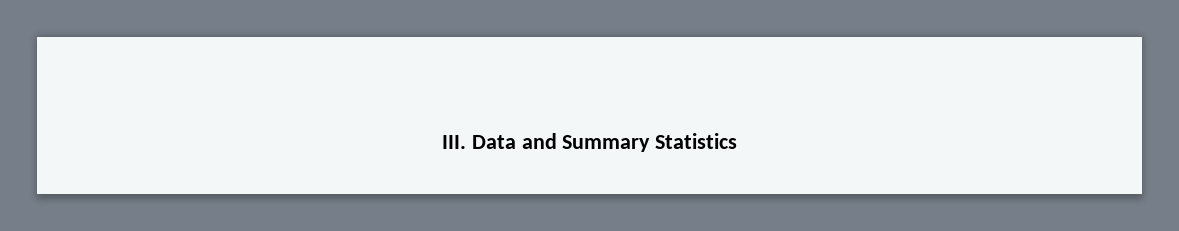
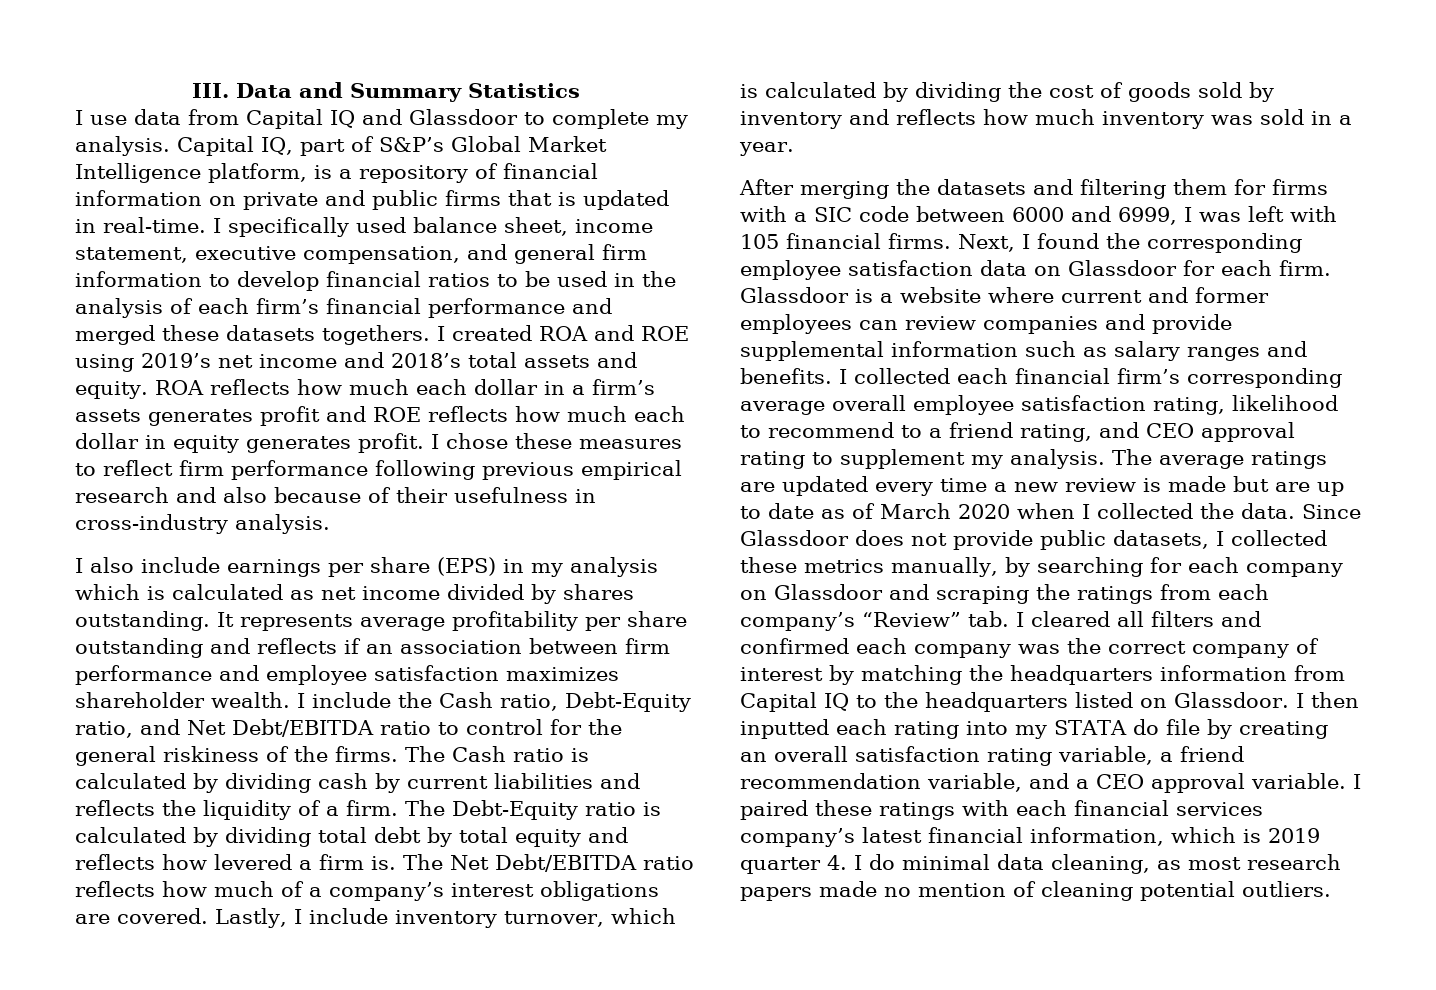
+ I use data from Capital IQ and Glassdoor to complete my analysis. Capital IQ, part of S&P’s Global Market Intelligence platform, is a repository of financial information on private and public firms that is updated in real-time. I specifically used balance sheet, income statement, executive compensation, and general firm information to develop financial ratios to be used in the analysis of each firm’s financial performance and merged these datasets togethers. I created ROA and ROE using 2019’s net income and 2018’s total assets and equity. ROA reflects how much each dollar in a firm’s assets generates profit and ROE reflects how much each dollar in equity generates profit. I chose these measures to reflect firm performance following previous empirical research and also because of their usefulness in cross-industry analysis.
+ I also include earnings per share (EPS) in my analysis which is calculated as net income divided by shares outstanding. It represents average profitability per share outstanding and reflects if an association between firm performance and employee satisfaction maximizes shareholder wealth. I include the Cash ratio, Debt-Equity ratio, and Net Debt/EBITDA ratio to control for the general riskiness of the firms. The Cash ratio is calculated by dividing cash by current liabilities and reflects the liquidity of a firm. The Debt-Equity ratio is calculated by dividing total debt by total equity and reflects how levered a firm is. The Net Debt/EBITDA ratio reflects how much of a company’s interest obligations are covered. Lastly, I include inventory turnover, which is calculated by dividing the cost of goods sold by inventory and reflects how much inventory was sold in a year.
+ After merging the datasets and filtering them for firms with a SIC code between 6000 and 6999, I was left with 105 financial firms. Next, I found the corresponding employee satisfaction data on Glassdoor for each firm. Glassdoor is a website where current and former employees can review companies and provide supplemental information such as salary ranges and benefits. I collected each financial firm’s corresponding average overall employee satisfaction rating, likelihood to recommend to a friend rating, and CEO approval rating to supplement my analysis. The average ratings are updated every time a new review is made but are up to date as of March 2020 when I collected the data. Since Glassdoor does not provide public datasets, I collected these metrics manually, by searching for each company on Glassdoor and scraping the ratings from each company’s “Review” tab. I cleared all filters and confirmed each company was the correct company of interest by matching the headquarters information from Capital IQ to the headquarters listed on Glassdoor. I then inputted each rating into my STATA do file by creating an overall satisfaction rating variable, a friend recommendation variable, and a CEO approval variable. I paired these ratings with each financial services company’s latest financial information, which is 2019 quarter 4. I do minimal data cleaning, as most research papers made no mention of cleaning potential outliers.

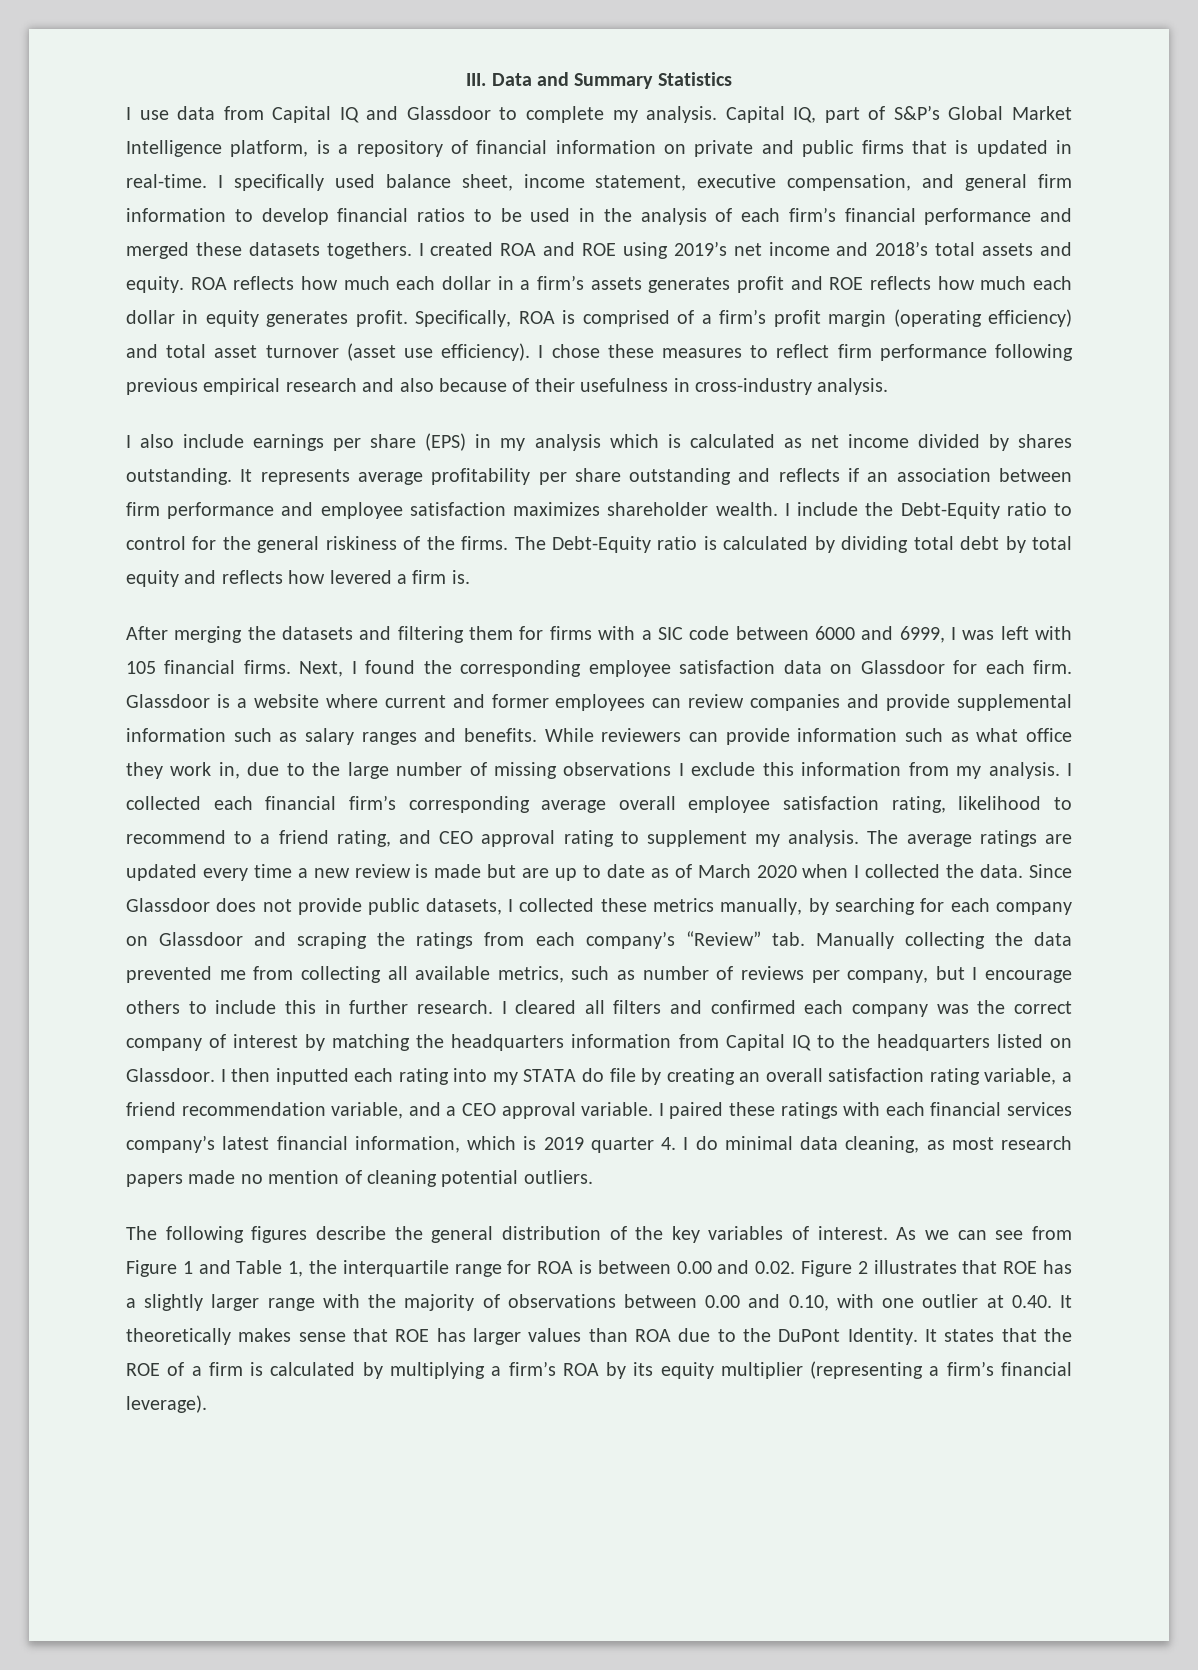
+ Specifically, ROA is comprised of a firm’s profit margin (operating efficiency) and total asset turnover (asset use efficiency).
- I include the Cash ratio, Debt-Equity ratio, and Net Debt/EBITDA ratio to control for the general riskiness of the firms.
+ I include the Debt-Equity ratio to control for the general riskiness of the firms.
- The Cash ratio is calculated by dividing cash by current liabilities and reflects the liquidity of a firm. The Debt-Equity ratio is calculated by dividing total debt by total equity and reflects how levered a firm is. The Net Debt/EBITDA ratio reflects how much of a company’s interest obligations are covered. Lastly, I include inventory turnover, which is calculated by dividing the cost of goods sold by inventory and reflects how much inventory was sold in a year.
+ The Debt-Equity ratio is calculated by dividing total debt by total equity and reflects how levered a firm is.
+ While reviewers can provide information such as what office they work in, due to the large number of missing observations I exclude this information from my analysis.
- Since Glassdoor does not provide public datasets, I collected these metrics manually, by searching for each company on Glassdoor and scraping the ratings from each company’s “Review” tab. I cleared all filters and confirmed each company was the correct company of interest by matching the headquarters information from Capital IQ to the headquarters listed on Glassdoor.
+ Since Glassdoor does not provide public datasets, I collected these metrics manually, by searching for each company on Glassdoor and scraping the ratings from each company’s “Review” tab. Manually collecting the data prevented me from collecting all available metrics, such as number of reviews per company, but I encourage others to include this in further research. I cleared all filters and confirmed each company was the correct company of interest by matching the headquarters information from Capital IQ to the headquarters listed on Glassdoor.
+ The following figures describe the general distribution of the key variables of interest. As we can see from Figure 1 and Table 1, the interquartile range for ROA is between 0.00 and 0.02. Figure 2 illustrates that ROE has a slightly larger range with the majority of observations between 0.00 and 0.10, with one outlier at 0.40. It theoretically makes sense that ROE has larger values than ROA due to the DuPont Identity. It states that the ROE of a firm is calculated by multiplying a firm’s ROA by its equity multiplier (representing a firm’s financial leverage).

